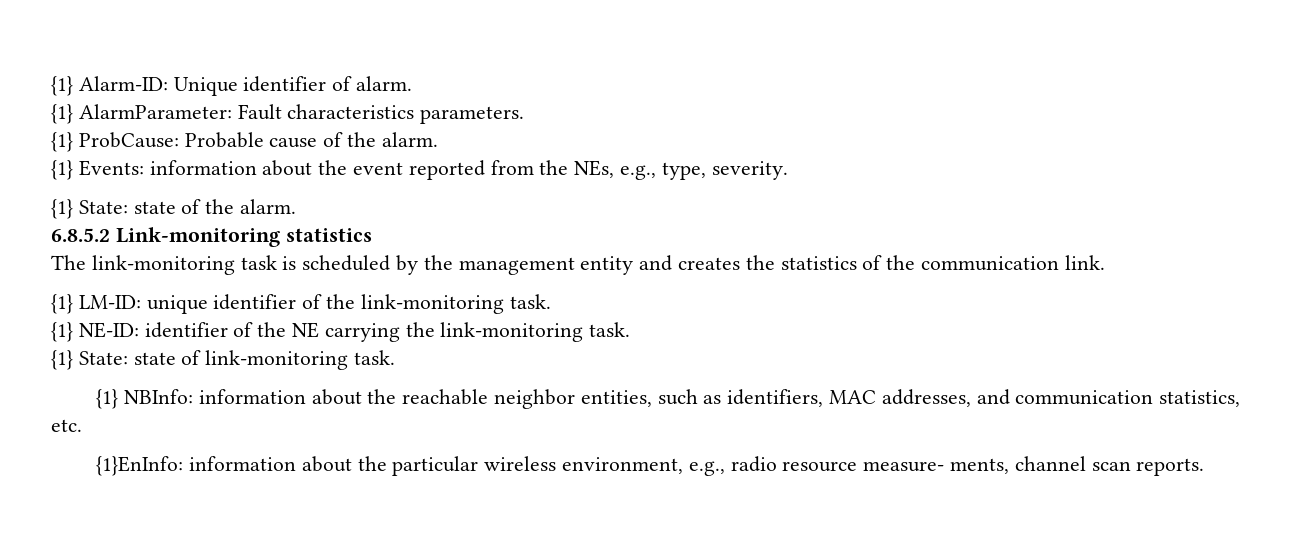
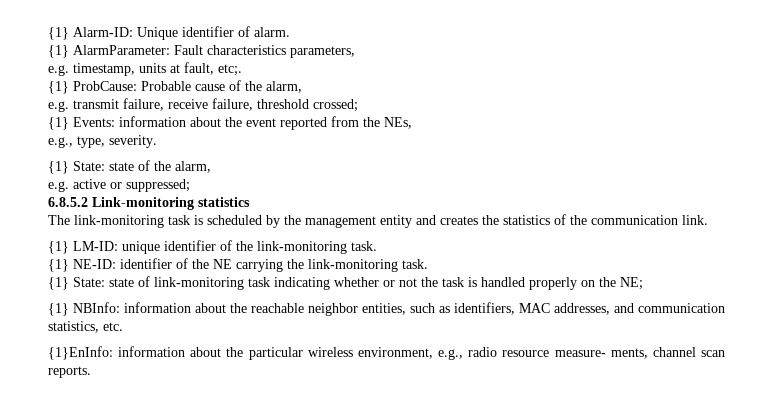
- {1} AlarmParameter: Fault characteristics parameters.
+ {1} AlarmParameter: Fault characteristics parameters,
+ e.g. timestamp, units at fault, etc;.
- {1} ProbCause: Probable cause of the alarm.
+ {1} ProbCause: Probable cause of the alarm,
+ e.g. transmit failure, receive failure, threshold crossed;
- {1} Events: information about the event reported from the NEs, e.g., type, severity.
+ {1} Events: information about the event reported from the NEs,
+ e.g., type, severity.
- {1} State: state of the alarm.
+ {1} State: state of the alarm,
+ e.g. active or suppressed;
- {1} State: state of link-monitoring task.
+ {1} State: state of link-monitoring task indicating whether or not the task is handled properly on the NE;

